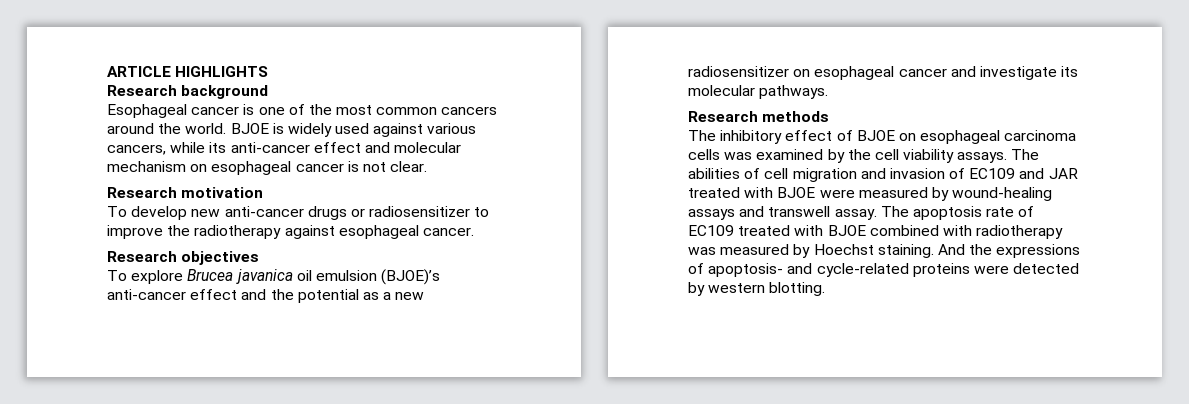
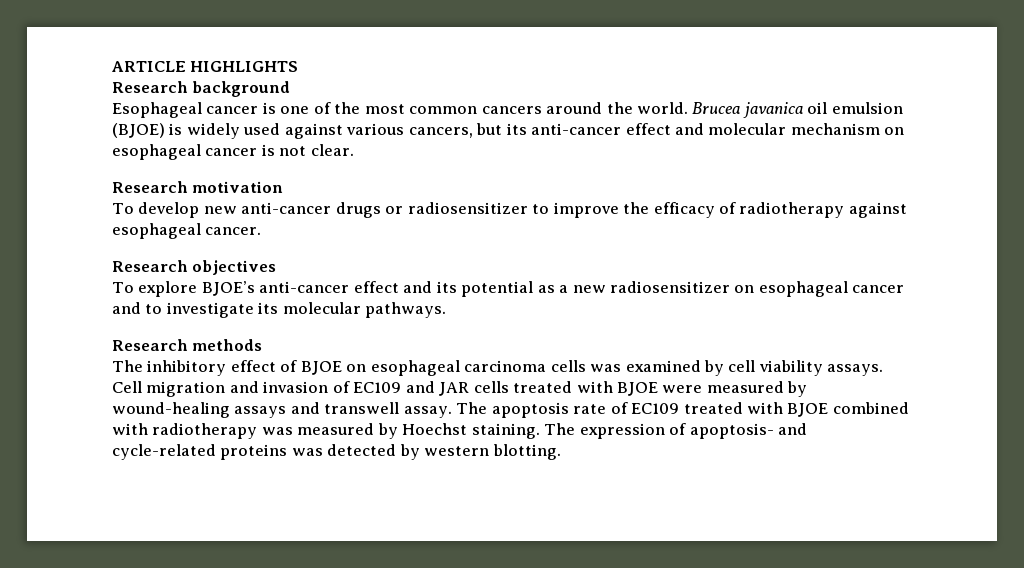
- BJOE is widely used against various cancers, while its anti-cancer effect and molecular mechanism on esophageal cancer is not clear.
+ Brucea javanica oil emulsion (BJOE) is widely used against various cancers, but its anti-cancer effect and molecular mechanism on esophageal cancer is not clear.
- To develop new anti-cancer drugs or radiosensitizer to improve the radiotherapy against esophageal cancer.
+ To develop new anti-cancer drugs or radiosensitizer to improve the efficacy of radiotherapy against esophageal cancer.
- To explore Brucea javanica oil emulsion (BJOE)’s anti-cancer effect and the potential as a new radiosensitizer on esophageal cancer and investigate its molecular pathways.
+ To explore BJOE’s anti-cancer effect and its potential as a new radiosensitizer on esophageal cancer and to investigate its molecular pathways.
- The inhibitory effect of BJOE on esophageal carcinoma cells was examined by the cell viability assays.
+ The inhibitory effect of BJOE on esophageal carcinoma cells was examined by cell viability assays.
- The abilities of cell migration and invasion of EC109 and JAR treated with BJOE were measured by wound-healing assays and transwell assay.
+ Cell migration and invasion of EC109 and JAR cells treated with BJOE were measured by wound-healing assays and transwell assay.
- And the expressions of apoptosis- and cycle-related proteins were detected by western blotting.
+ The expression of apoptosis- and cycle-related proteins was detected by western blotting.

